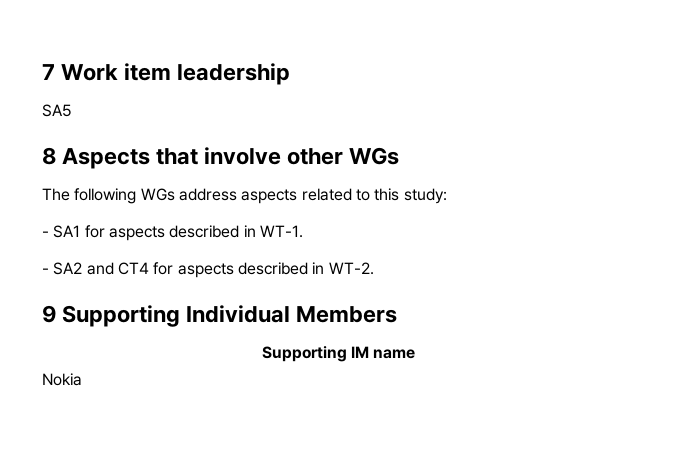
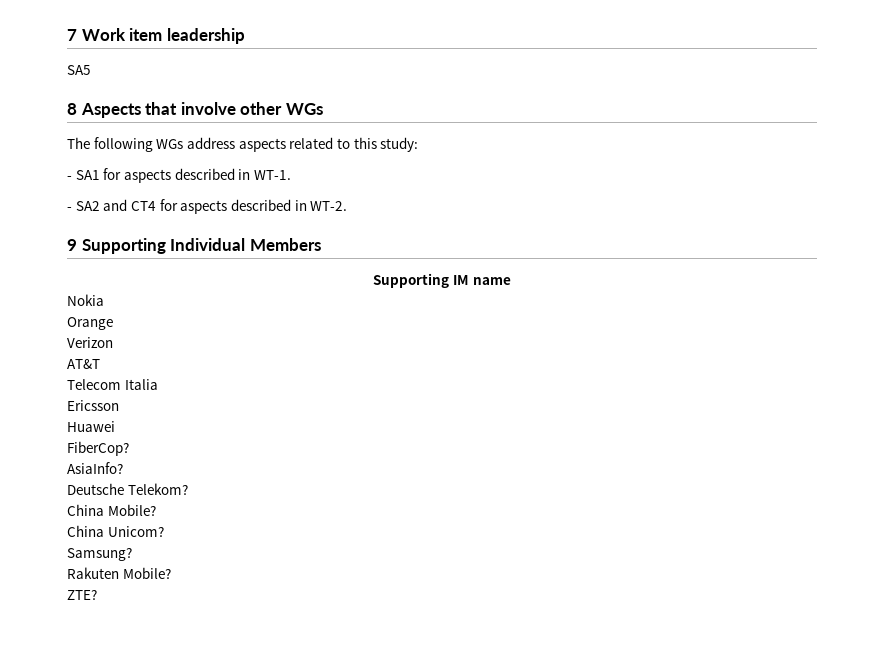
+ Orange
+ Verizon
+ AT&T
+ Telecom Italia
+ Ericsson
+ Huawei
+ FiberCop?
+ AsiaInfo?
+ Deutsche Telekom?
+ China Mobile?
+ China Unicom?
+ Samsung?
+ Rakuten Mobile?
+ ZTE?

